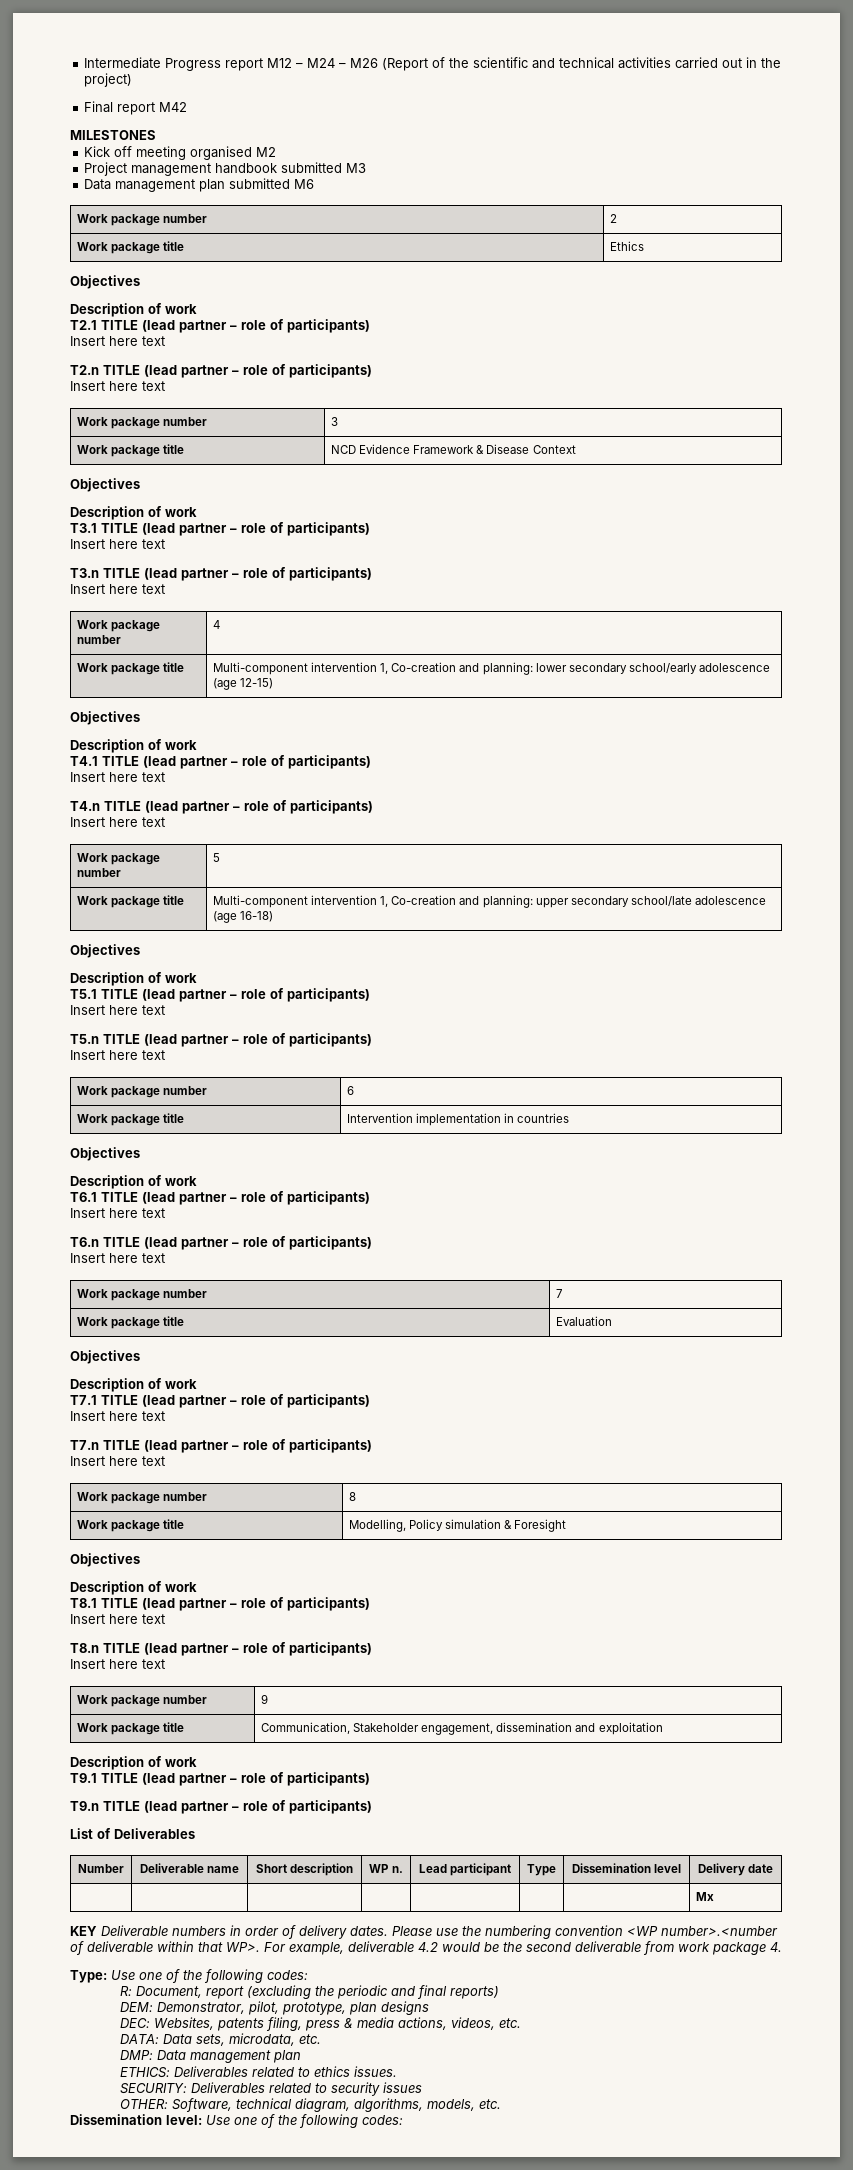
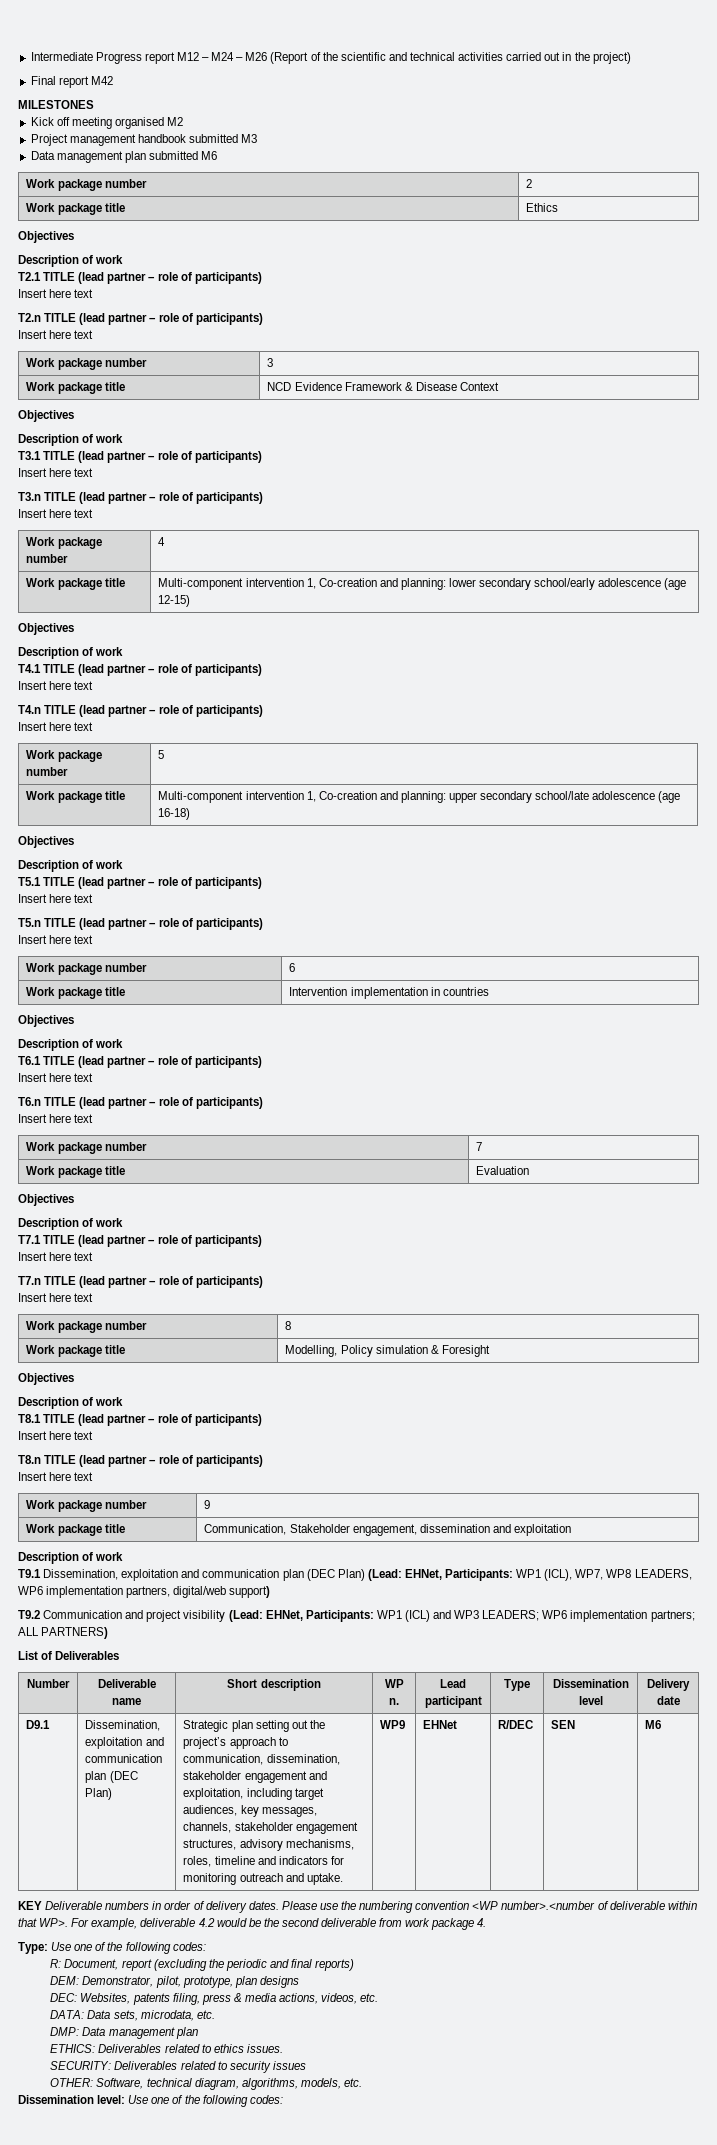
- T9.1 TITLE (lead partner – role of participants)
- T9.n TITLE (lead partner – role of participants)
+ T9.1 Dissemination, exploitation and communication plan (DEC Plan) (Lead: EHNet, Participants: WP1 (ICL), WP7, WP8 LEADERS, WP6 implementation partners, digital/web support)
+ T9.2 Communication and project visibility (Lead: EHNet, Participants: WP1 (ICL) and WP3 LEADERS; WP6 implementation partners; ALL PARTNERS)
- Mx
+ D9.1 | Dissemination, exploitation and communication plan (DEC Plan) | Strategic plan setting out the project’s approach to communication, dissemination, stakeholder engagement and exploitation, including target audiences, key messages, channels, stakeholder engagement structures, advisory mechanisms, roles, timeline and indicators for monitoring outreach and uptake. | WP9 | EHNet | R/DEC | SEN | M6

